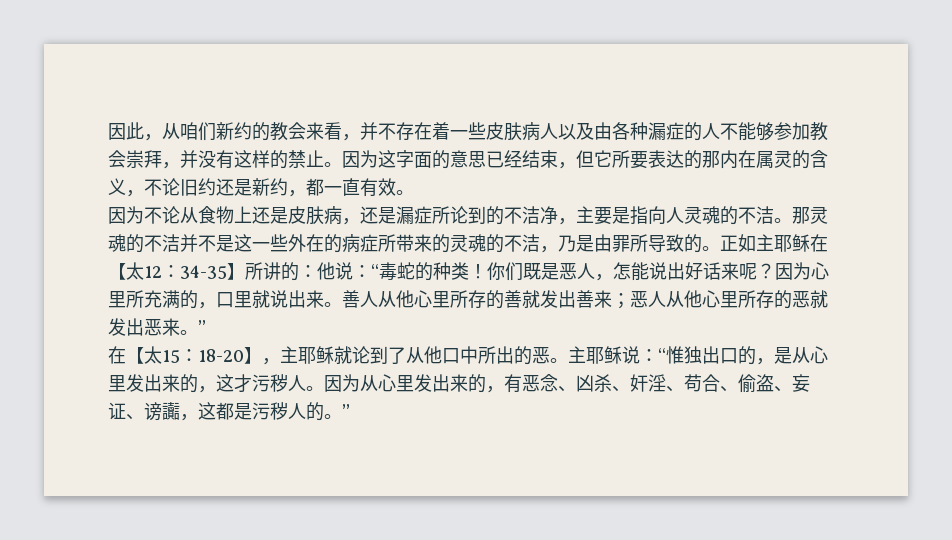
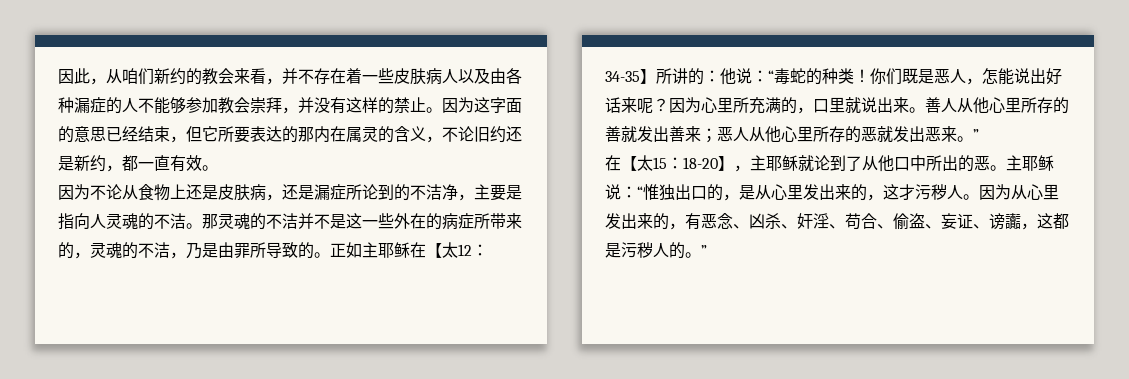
- 那灵魂的不洁并不是这一些外在的病症所带来的灵魂的不洁，乃是由罪所导致的。
+ 那灵魂的不洁并不是这一些外在的病症所带来的，灵魂的不洁，乃是由罪所导致的。

